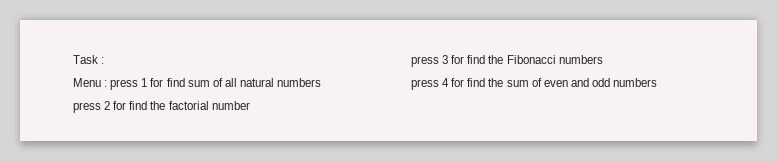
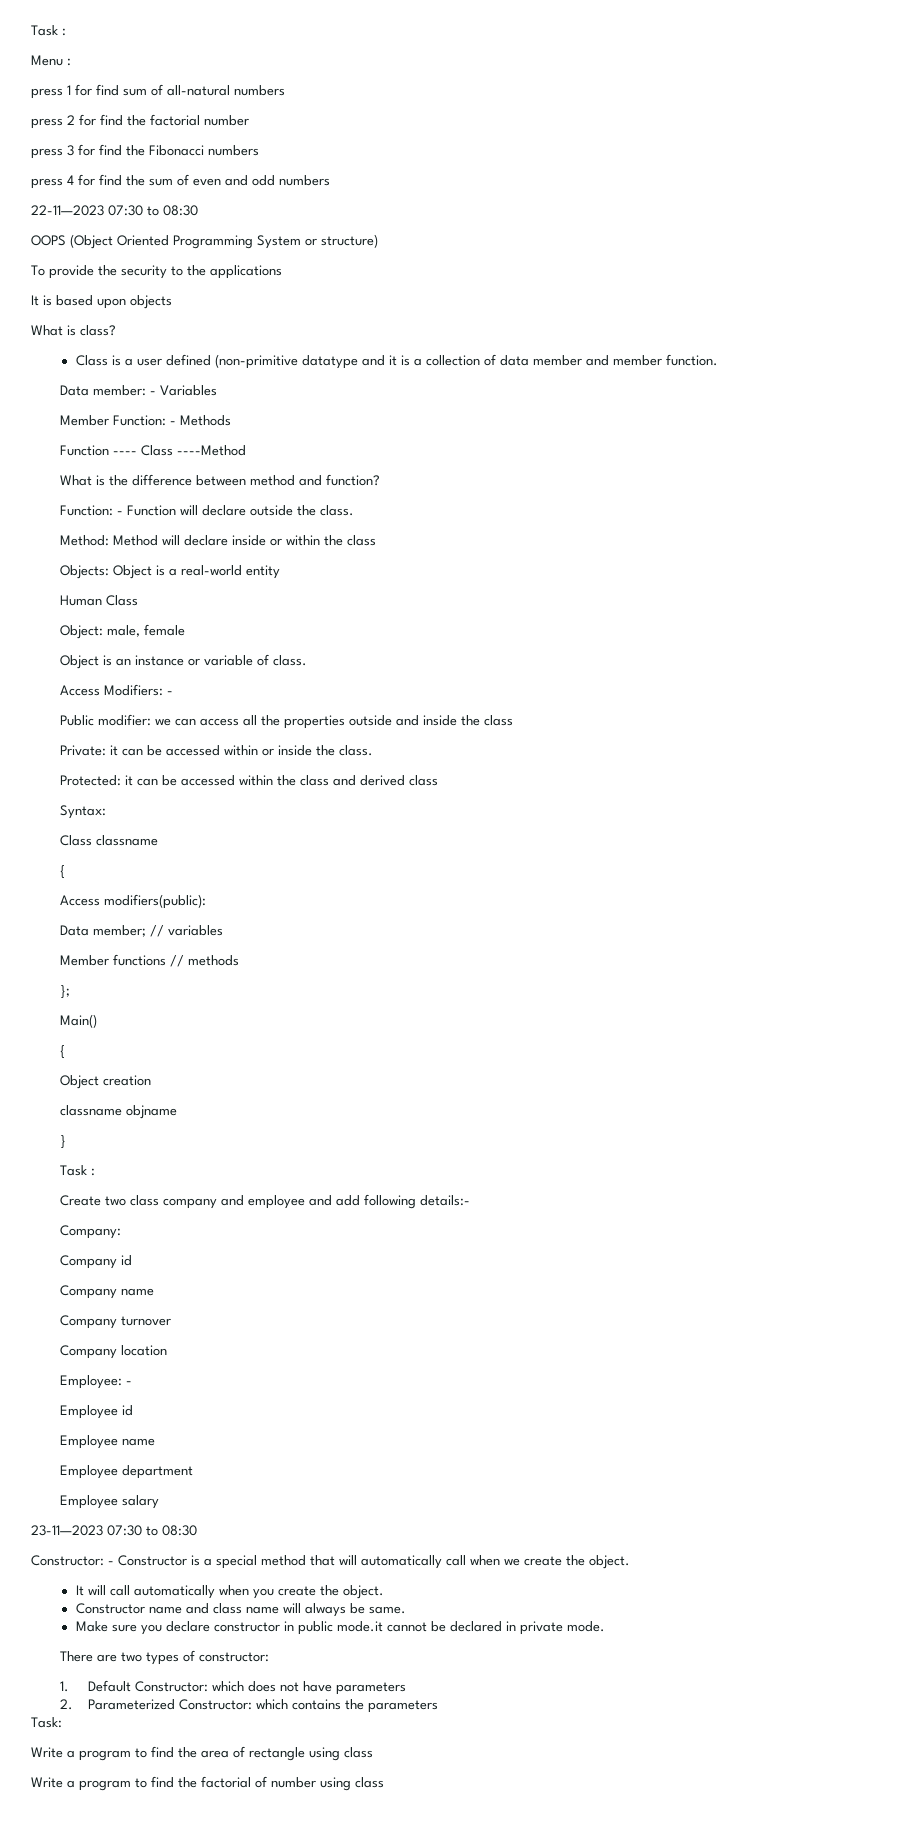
- Menu : press 1 for find sum of all natural numbers
+ Menu :
+ press 1 for find sum of all-natural numbers
+ 22-11—2023 07:30 to 08:30
+ OOPS (Object Oriented Programming System or structure)
+ To provide the security to the applications
+ It is based upon objects
+ What is class?
+ Class is a user defined (non-primitive datatype and it is a collection of data member and member function.
+ Data member: - Variables
+ Member Function: - Methods
+ Function ---- Class ----Method
+ What is the difference between method and function?
+ Function: - Function will declare outside the class.
+ Method: Method will declare inside or within the class
+ Objects: Object is a real-world entity
+ Human Class
+ Object: male, female
+ Object is an instance or variable of class.
+ Access Modifiers: -
+ Public modifier: we can access all the properties outside and inside the class
+ Private: it can be accessed within or inside the class.
+ Protected: it can be accessed within the class and derived class
+ Syntax:
+ Class classname
+ {
+ Access modifiers(public):
+ Data member; // variables
+ Member functions // methods
+ };
+ Main()
+ {
+ Object creation
+ classname objname
+ }
+ Task :
+ Create two class company and employee and add following details:-
+ Company:
+ Company id
+ Company name
+ Company turnover
+ Company location
+ Employee: -
+ Employee id
+ Employee name
+ Employee department
+ Employee salary
+ 23-11—2023 07:30 to 08:30
+ Constructor: - Constructor is a special method that will automatically call when we create the object.
+ It will call automatically when you create the object.
+ Constructor name and class name will always be same.
+ Make sure you declare constructor in public mode.it cannot be declared in private mode.
+ There are two types of constructor:
+ 1. Default Constructor: which does not have parameters
+ 2. Parameterized Constructor: which contains the parameters
+ Task:
+ Write a program to find the area of rectangle using class
+ Write a program to find the factorial of number using class

